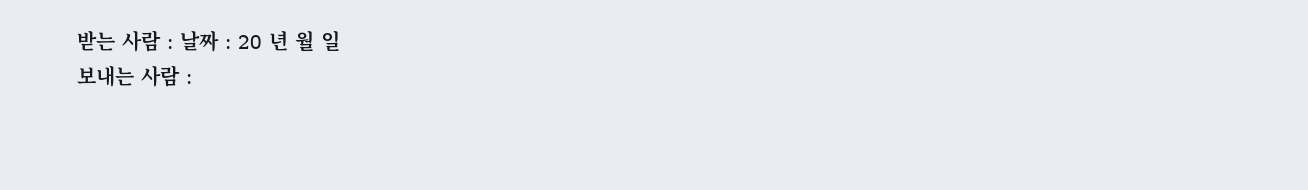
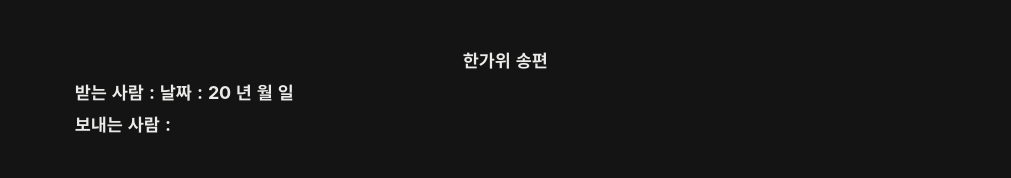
+ 한가위 송편

